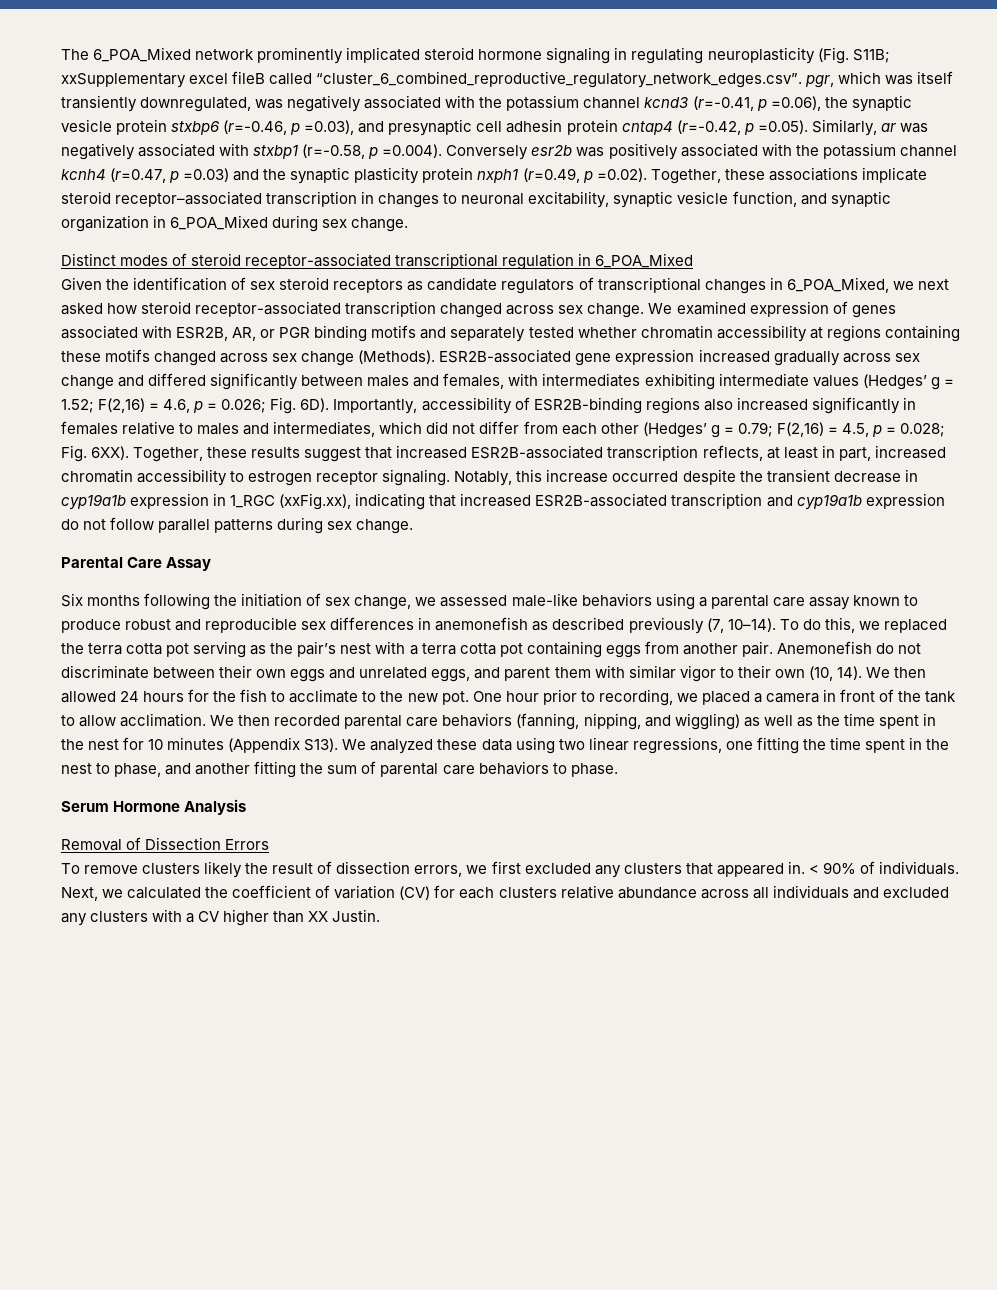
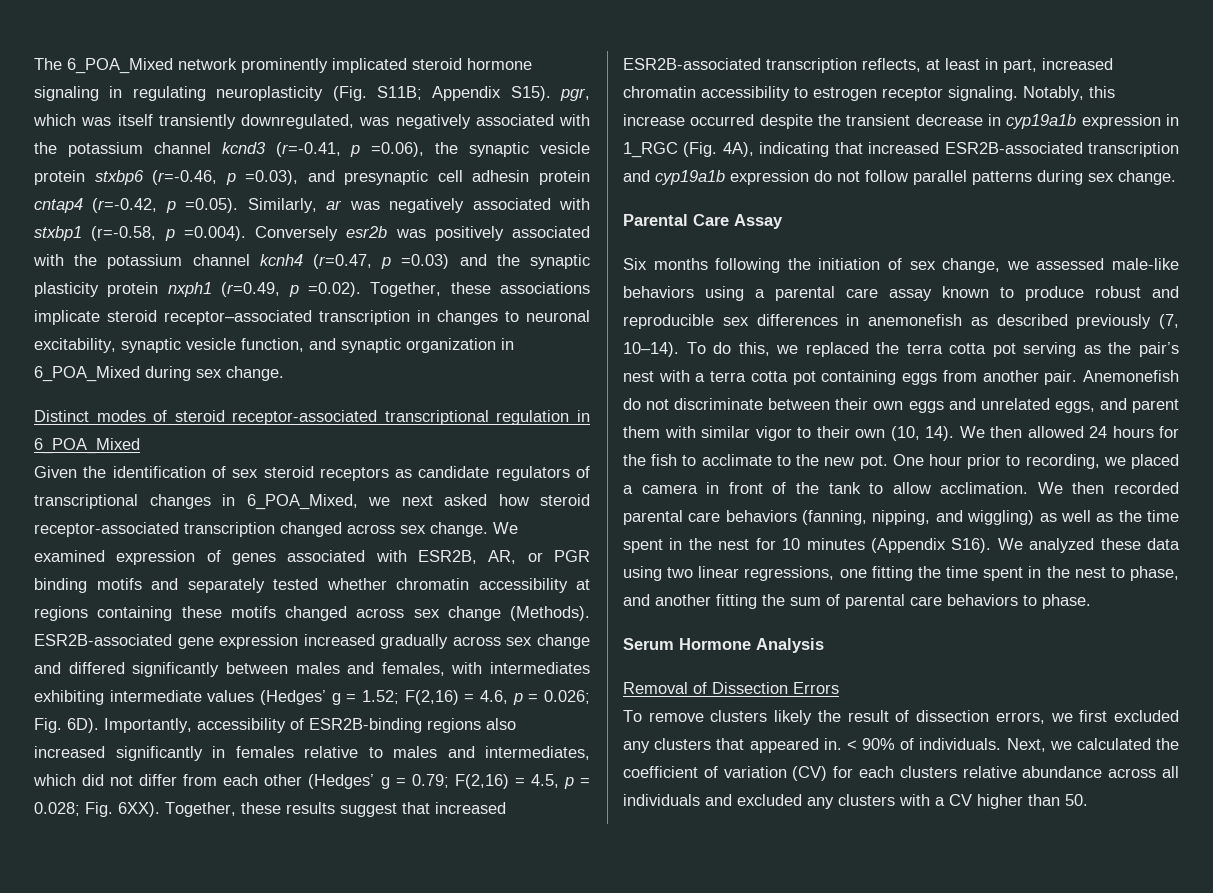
- xxSupplementary excel fileB called “cluster_6_combined_reproductive_regulatory_network_edges.csv”. pgr, which was itself transiently downregulated, was negatively associated with the potassium channel kcnd3 (r=-0.41, p =0.06), the synaptic vesicle protein stxbp6 (r=-0.46, p =0.03), and presynaptic cell adhesin protein cntap4 (r=-0.42, p =0.05). Similarly, ar was negatively associated with stxbp1 (r=-0.58, p =0.004). Conversely esr2b was positively associated with the potassium channel kcnh4 (r=0.47, p =0.03) and the synaptic plasticity protein nxph1 (r=0.49, p =0.02). Together, these associations implicate steroid receptor–associated transcription in changes to neuronal excitability, synaptic vesicle function, and synaptic organization in 6_POA_Mixed during sex change.
+ Appendix S15). pgr, which was itself transiently downregulated, was negatively associated with the potassium channel kcnd3 (r=-0.41, p =0.06), the synaptic vesicle protein stxbp6 (r=-0.46, p =0.03), and presynaptic cell adhesin protein cntap4 (r=-0.42, p =0.05). Similarly, ar was negatively associated with stxbp1 (r=-0.58, p =0.004). Conversely esr2b was positively associated with the potassium channel kcnh4 (r=0.47, p =0.03) and the synaptic plasticity protein nxph1 (r=0.49, p =0.02). Together, these associations implicate steroid receptor–associated transcription in changes to neuronal excitability, synaptic vesicle function, and synaptic organization in 6_POA_Mixed during sex change.
- Notably, this increase occurred despite the transient decrease in cyp19a1b expression in 1_RGC (xxFig.xx), indicating that increased ESR2B-associated transcription and cyp19a1b expression do not follow parallel patterns during sex change.
+ Notably, this increase occurred despite the transient decrease in cyp19a1b expression in 1_RGC (Fig. 4A), indicating that increased ESR2B-associated transcription and cyp19a1b expression do not follow parallel patterns during sex change.
- We then recorded parental care behaviors (fanning, nipping, and wiggling) as well as the time spent in the nest for 10 minutes (Appendix S13).
+ We then recorded parental care behaviors (fanning, nipping, and wiggling) as well as the time spent in the nest for 10 minutes (Appendix S16).
- Next, we calculated the coefficient of variation (CV) for each clusters relative abundance across all individuals and excluded any clusters with a CV higher than XX Justin.
+ Next, we calculated the coefficient of variation (CV) for each clusters relative abundance across all individuals and excluded any clusters with a CV higher than 50.

